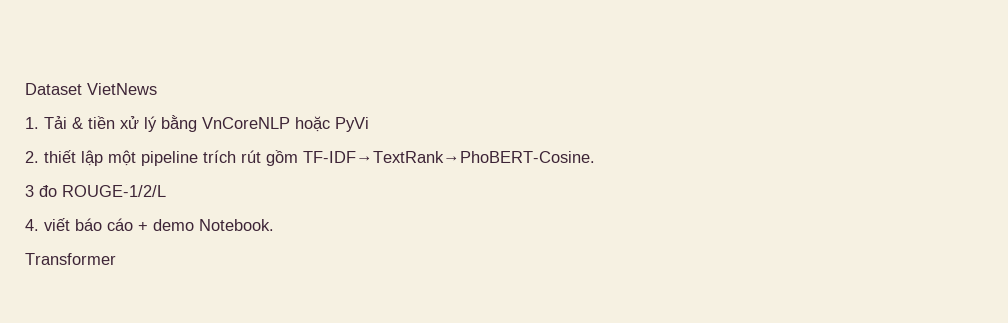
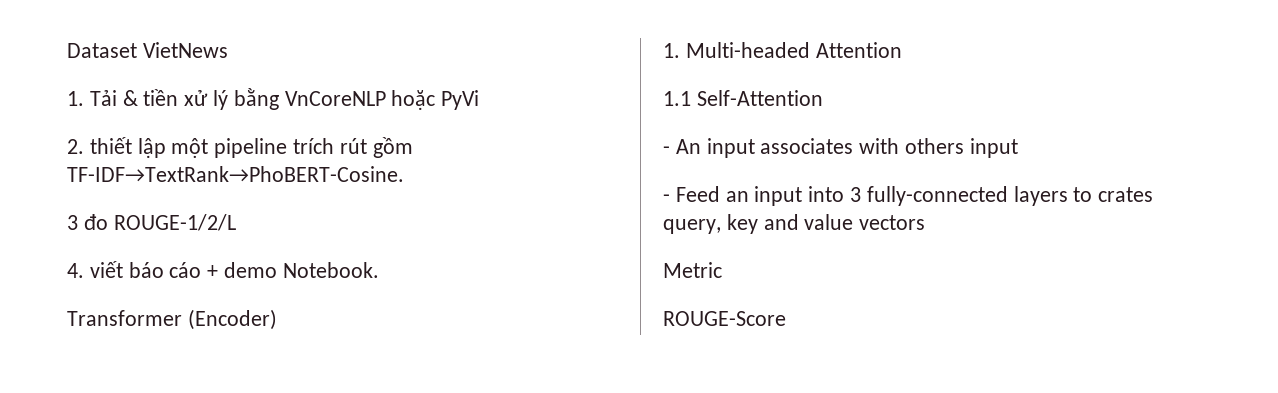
- Transformer
+ Transformer (Encoder)
+ 1. Multi-headed Attention
+ 1.1 Self-Attention
+ - An input associates with others input
+ - Feed an input into 3 fully-connected layers to crates query, key and value vectors
+ Metric
+ ROUGE-Score

